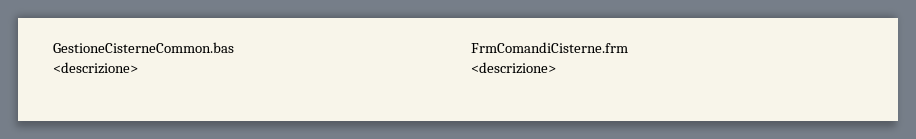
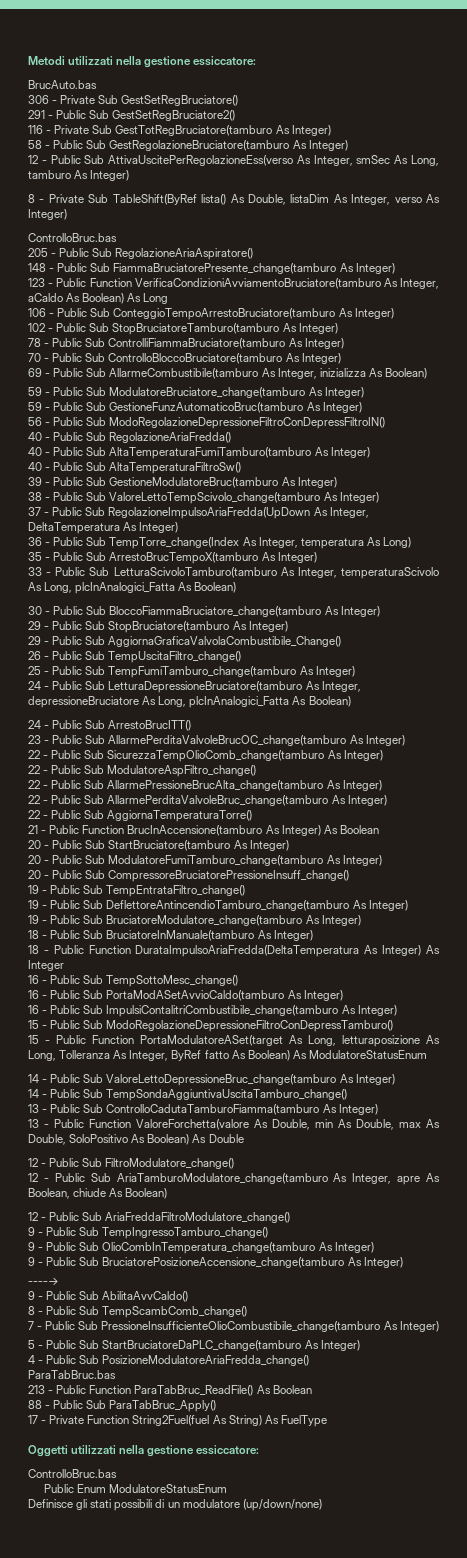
- GestioneCisterneCommon.bas
- <descrizione>
- FrmComandiCisterne.frm
- <descrizione>
+ Metodi utilizzati nella gestione essiccatore:
+ BrucAuto.bas
+ 306 - Private Sub GestSetRegBruciatore()
+ 291 - Public Sub GestSetRegBruciatore2()
+ 116 - Private Sub GestTotRegBruciatore(tamburo As Integer)
+ 58 - Public Sub GestRegolazioneBruciatore(tamburo As Integer)
+ 12 - Public Sub AttivaUscitePerRegolazioneEss(verso As Integer, smSec As Long, tamburo As Integer)
+ 8 - Private Sub TableShift(ByRef lista() As Double, listaDim As Integer, verso As Integer)
+ ControlloBruc.bas
+ 205 - Public Sub RegolazioneAriaAspiratore()
+ 148 - Public Sub FiammaBruciatorePresente_change(tamburo As Integer)
+ 123 - Public Function VerificaCondizioniAvviamentoBruciatore(tamburo As Integer, aCaldo As Boolean) As Long
+ 106 - Public Sub ConteggioTempoArrestoBruciatore(tamburo As Integer)
+ 102 - Public Sub StopBruciatoreTamburo(tamburo As Integer)
+ 78 - Public Sub ControlliFiammaBruciatore(tamburo As Integer)
+ 70 - Public Sub ControlloBloccoBruciatore(tamburo As Integer)
+ 69 - Public Sub AllarmeCombustibile(tamburo As Integer, inizializza As Boolean)
+ 59 - Public Sub ModulatoreBruciatore_change(tamburo As Integer)
+ 59 - Public Sub GestioneFunzAutomaticoBruc(tamburo As Integer)
+ 56 - Public Sub ModoRegolazioneDepressioneFiltroConDepressFiltroIN()
+ 40 - Public Sub RegolazioneAriaFredda()
+ 40 - Public Sub AltaTemperaturaFumiTamburo(tamburo As Integer)
+ 40 - Public Sub AltaTemperaturaFiltroSw()
+ 39 - Public Sub GestioneModulatoreBruc(tamburo As Integer)
+ 38 - Public Sub ValoreLettoTempScivolo_change(tamburo As Integer)
+ 37 - Public Sub RegolazioneImpulsoAriaFredda(UpDown As Integer, DeltaTemperatura As Integer)
+ 36 - Public Sub TempTorre_change(Index As Integer, temperatura As Long)
+ 35 - Public Sub ArrestoBrucTempoX(tamburo As Integer)
+ 33 - Public Sub LetturaScivoloTamburo(tamburo As Integer, temperaturaScivolo As Long, plcInAnalogici_Fatta As Boolean)
+ 30 - Public Sub BloccoFiammaBruciatore_change(tamburo As Integer)
+ 29 - Public Sub StopBruciatore(tamburo As Integer)
+ 29 - Public Sub AggiornaGraficaValvolaCombustibile_Change()
+ 26 - Public Sub TempUscitaFiltro_change()
+ 25 - Public Sub TempFumiTamburo_change(tamburo As Integer)
+ 24 - Public Sub LetturaDepressioneBruciatore(tamburo As Integer, depressioneBruciatore As Long, plcInAnalogici_Fatta As Boolean)
+ 24 - Public Sub ArrestoBrucITT()
+ 23 - Public Sub AllarmePerditaValvoleBrucOC_change(tamburo As Integer)
+ 22 - Public Sub SicurezzaTempOlioComb_change(tamburo As Integer)
+ 22 - Public Sub ModulatoreAspFiltro_change()
+ 22 - Public Sub AllarmePressioneBrucAlta_change(tamburo As Integer)
+ 22 - Public Sub AllarmePerditaValvoleBruc_change(tamburo As Integer)
+ 22 - Public Sub AggiornaTemperaturaTorre()
+ 21 - Public Function BrucInAccensione(tamburo As Integer) As Boolean
+ 20 - Public Sub StartBruciatore(tamburo As Integer)
+ 20 - Public Sub ModulatoreFumiTamburo_change(tamburo As Integer)
+ 20 - Public Sub CompressoreBruciatorePressioneInsuff_change()
+ 19 - Public Sub TempEntrataFiltro_change()
+ 19 - Public Sub DeflettoreAntincendioTamburo_change(tamburo As Integer)
+ 19 - Public Sub BruciatoreModulatore_change(tamburo As Integer)
+ 18 - Public Sub BruciatoreInManuale(tamburo As Integer)
+ 18 - Public Function DurataImpulsoAriaFredda(DeltaTemperatura As Integer) As Integer
+ 16 - Public Sub TempSottoMesc_change()
+ 16 - Public Sub PortaModASetAvvioCaldo(tamburo As Integer)
+ 16 - Public Sub ImpulsiContalitriCombustibile_change(tamburo As Integer)
+ 15 - Public Sub ModoRegolazioneDepressioneFiltroConDepressTamburo()
+ 15 - Public Function PortaModulatoreASet(target As Long, letturaposizione As Long, Tolleranza As Integer, ByRef fatto As Boolean) As ModulatoreStatusEnum
+ 14 - Public Sub ValoreLettoDepressioneBruc_change(tamburo As Integer)
+ 14 - Public Sub TempSondaAggiuntivaUscitaTamburo_change()
+ 13 - Public Sub ControlloCadutaTamburoFiamma(tamburo As Integer)
+ 13 - Public Function ValoreForchetta(valore As Double, min As Double, max As Double, SoloPositivo As Boolean) As Double
+ 12 - Public Sub FiltroModulatore_change()
+ 12 - Public Sub AriaTamburoModulatore_change(tamburo As Integer, apre As Boolean, chiude As Boolean)
+ 12 - Public Sub AriaFreddaFiltroModulatore_change()
+ 9 - Public Sub TempIngressoTamburo_change()
+ 9 - Public Sub OlioCombInTemperatura_change(tamburo As Integer)
+ 9 - Public Sub BruciatorePosizioneAccensione_change(tamburo As Integer)
+ ----→
+ 9 - Public Sub AbilitaAvvCaldo()
+ 8 - Public Sub TempScambComb_change()
+ 7 - Public Sub PressioneInsufficienteOlioCombustibile_change(tamburo As Integer)
+ 5 - Public Sub StartBruciatoreDaPLC_change(tamburo As Integer)
+ 4 - Public Sub PosizioneModulatoreAriaFredda_change()
+ ParaTabBruc.bas
+ 213 - Public Function ParaTabBruc_ReadFile() As Boolean
+ 88 - Public Sub ParaTabBruc_Apply()
+ 17 - Private Function String2Fuel(fuel As String) As FuelType
+ Oggetti utilizzati nella gestione essiccatore:
+ ControlloBruc.bas
+ Public Enum ModulatoreStatusEnum
+ Definisce gli stati possibili di un modulatore (up/down/none)

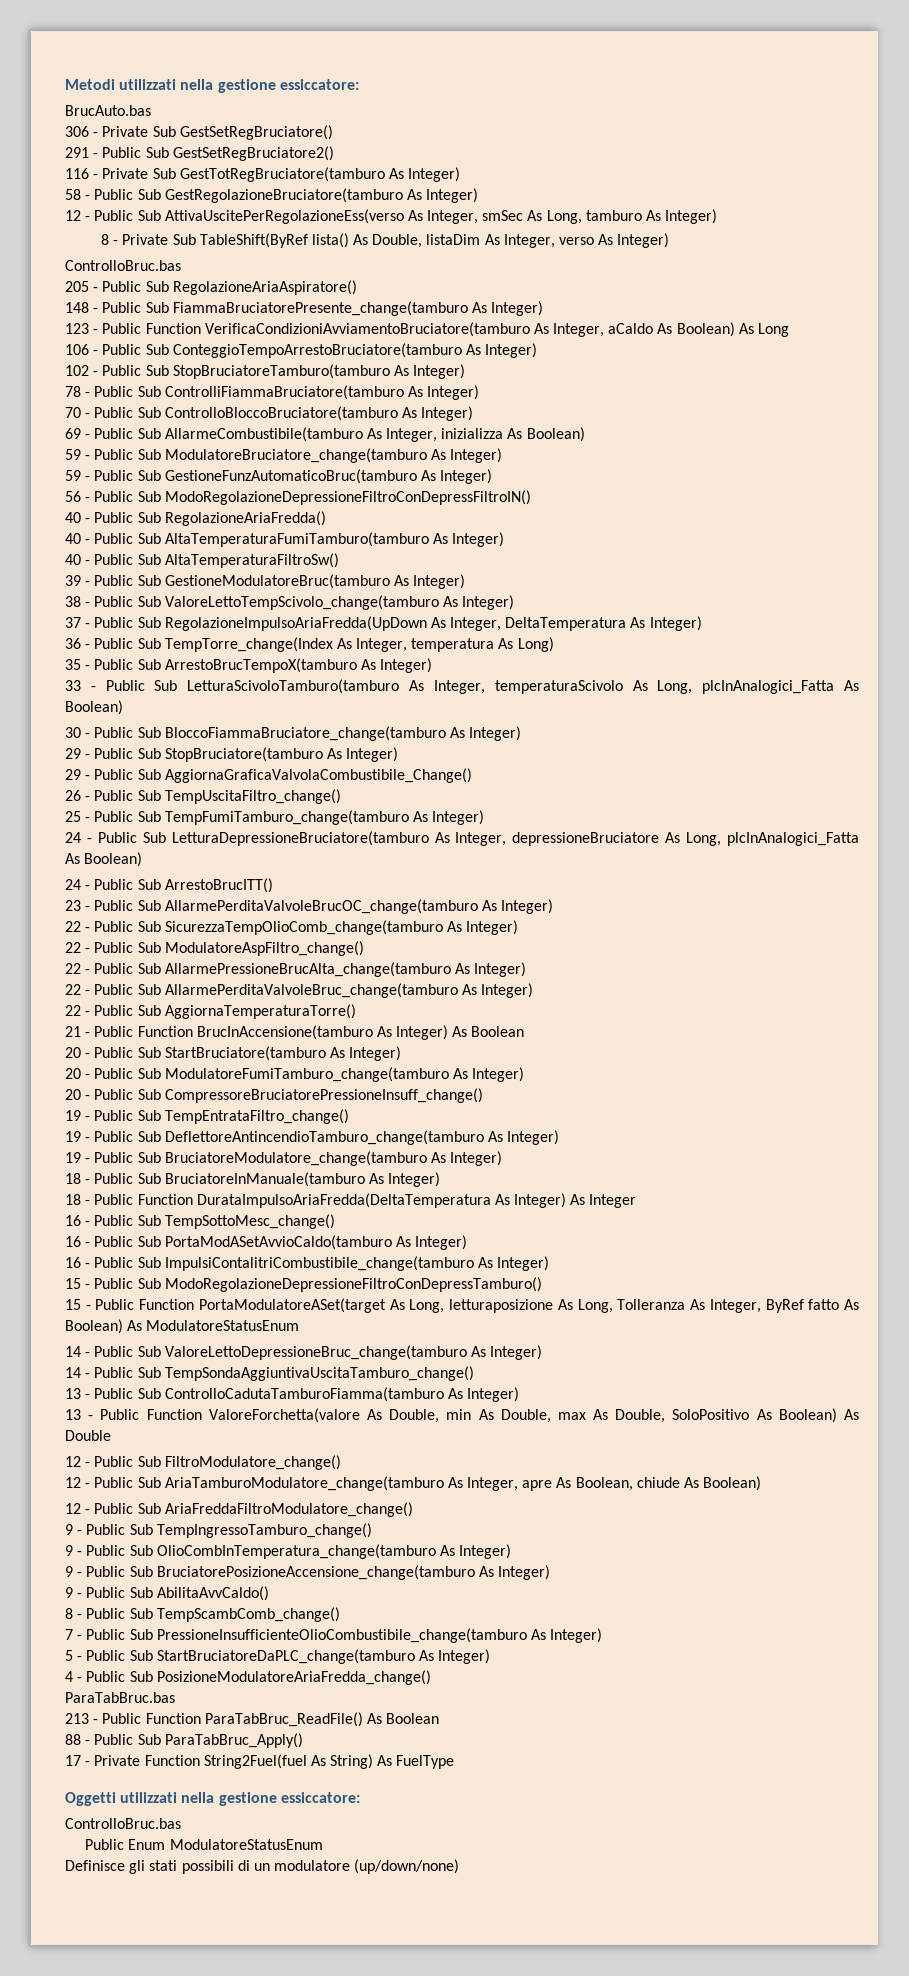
- ----→

